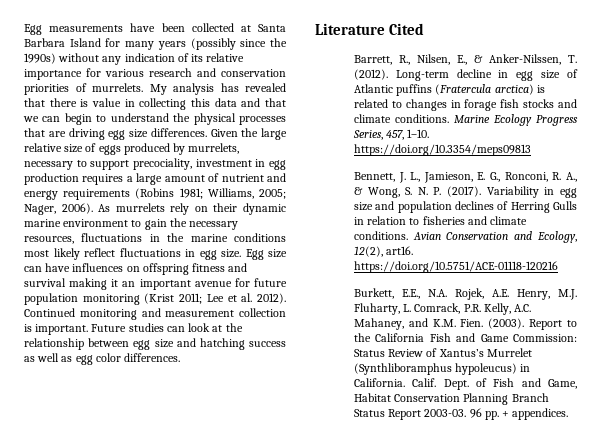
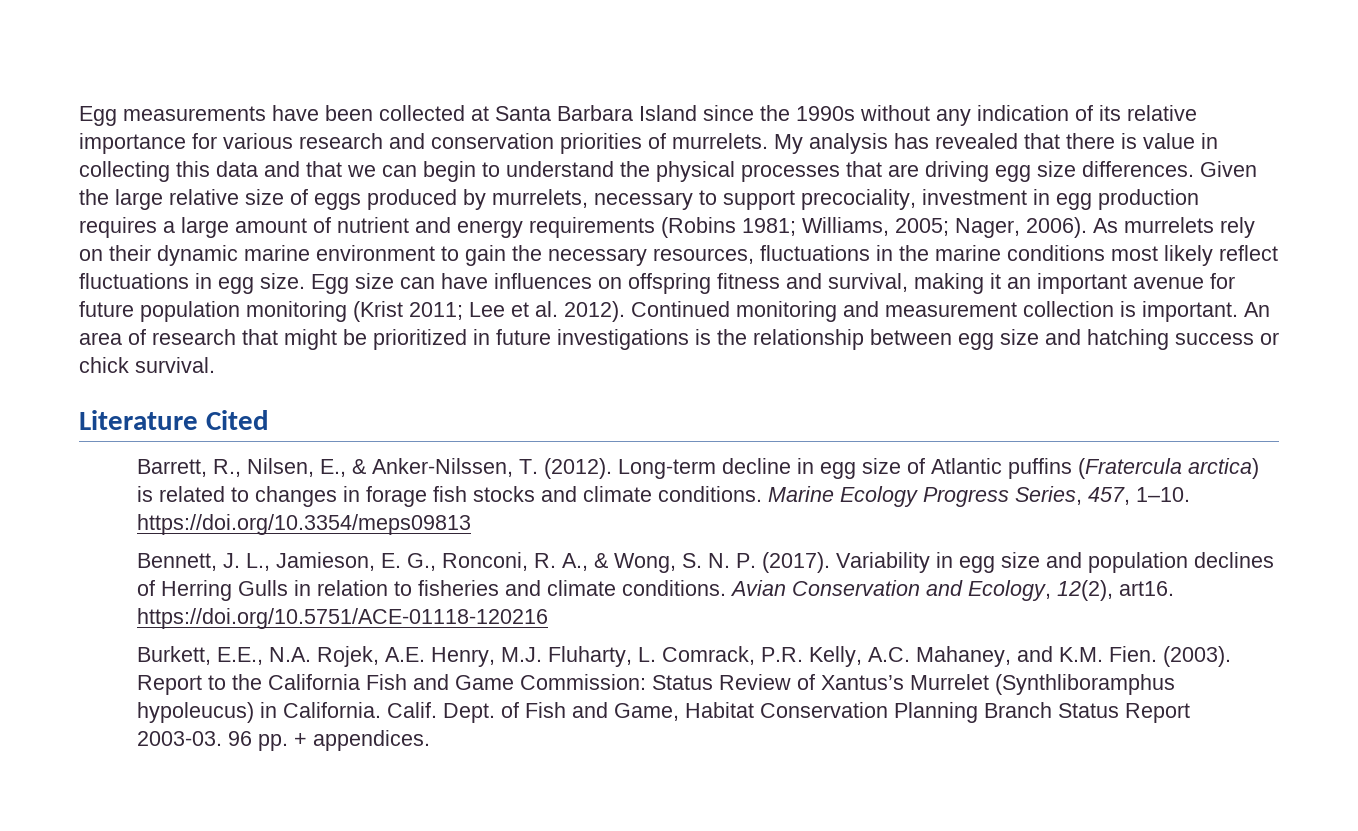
- Egg measurements have been collected at Santa Barbara Island for many years (possibly since the 1990s) without any indication of its relative importance for various research and conservation priorities of murrelets.
+ Egg measurements have been collected at Santa Barbara Island since the 1990s without any indication of its relative importance for various research and conservation priorities of murrelets.
- Egg size can have influences on offspring fitness and survival making it an important avenue for future population monitoring (Krist 2011; Lee et al. 2012).
+ Egg size can have influences on offspring fitness and survival, making it an important avenue for future population monitoring (Krist 2011; Lee et al. 2012).
- Future studies can look at the relationship between egg size and hatching success as well as egg color differences.
+ An area of research that might be prioritized in future investigations is the relationship between egg size and hatching success or chick survival.

